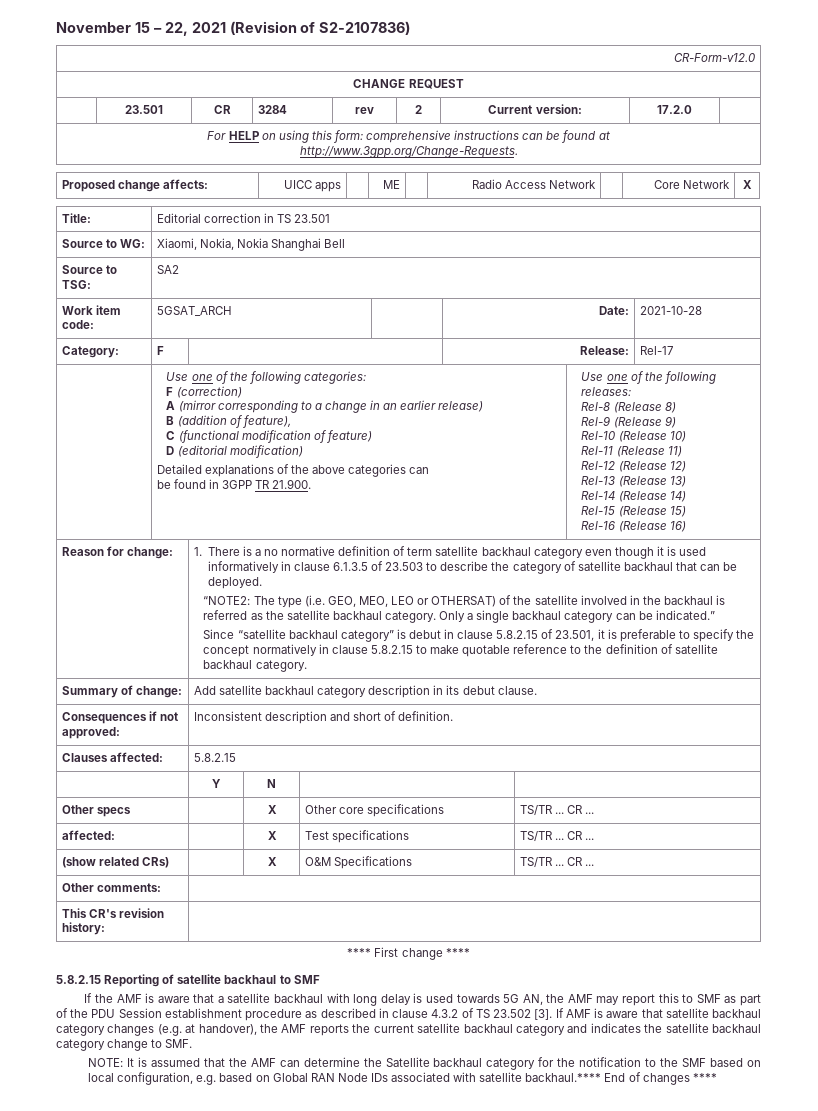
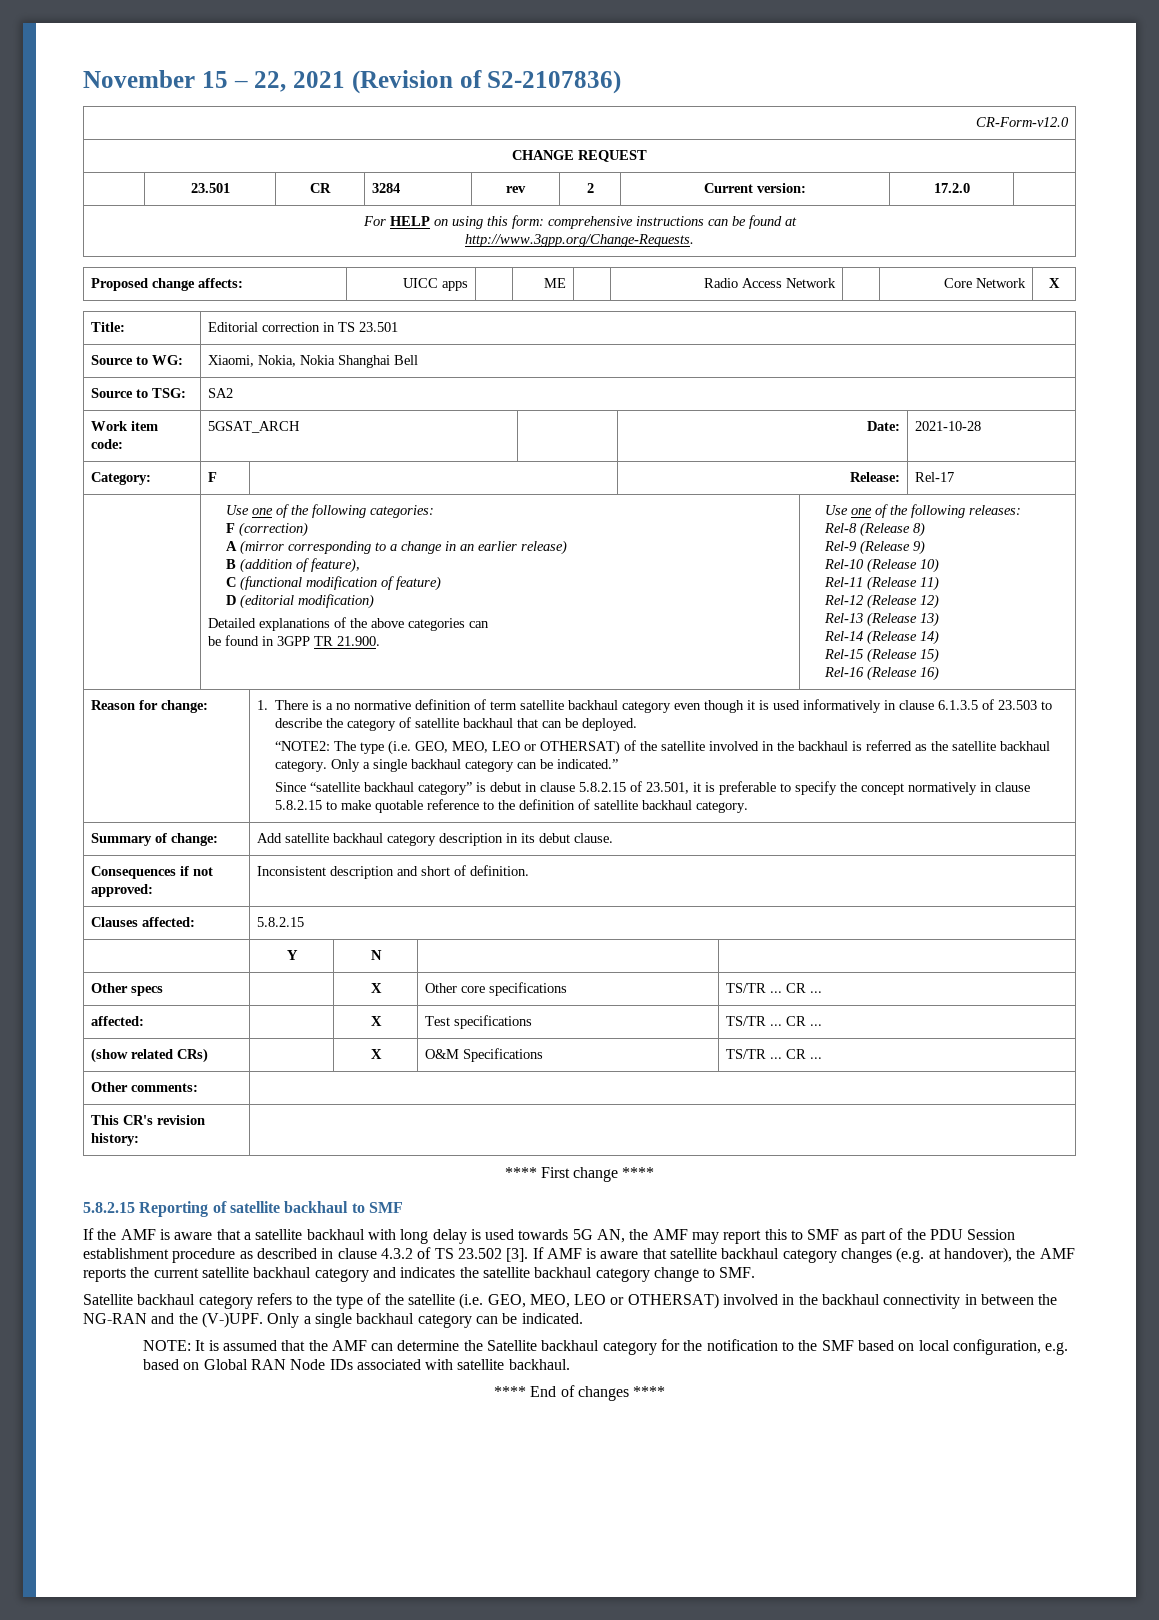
+ Satellite backhaul category refers to the type of the satellite (i.e. GEO, MEO, LEO or OTHERSAT) involved in the backhaul connectivity in between the NG-RAN and the (V-)UPF. Only a single backhaul category can be indicated.
- NOTE: It is assumed that the AMF can determine the Satellite backhaul category for the notification to the SMF based on local configuration, e.g. based on Global RAN Node IDs associated with satellite backhaul.**** End of changes ****
+ NOTE: It is assumed that the AMF can determine the Satellite backhaul category for the notification to the SMF based on local configuration, e.g. based on Global RAN Node IDs associated with satellite backhaul.
+ **** End of changes ****

